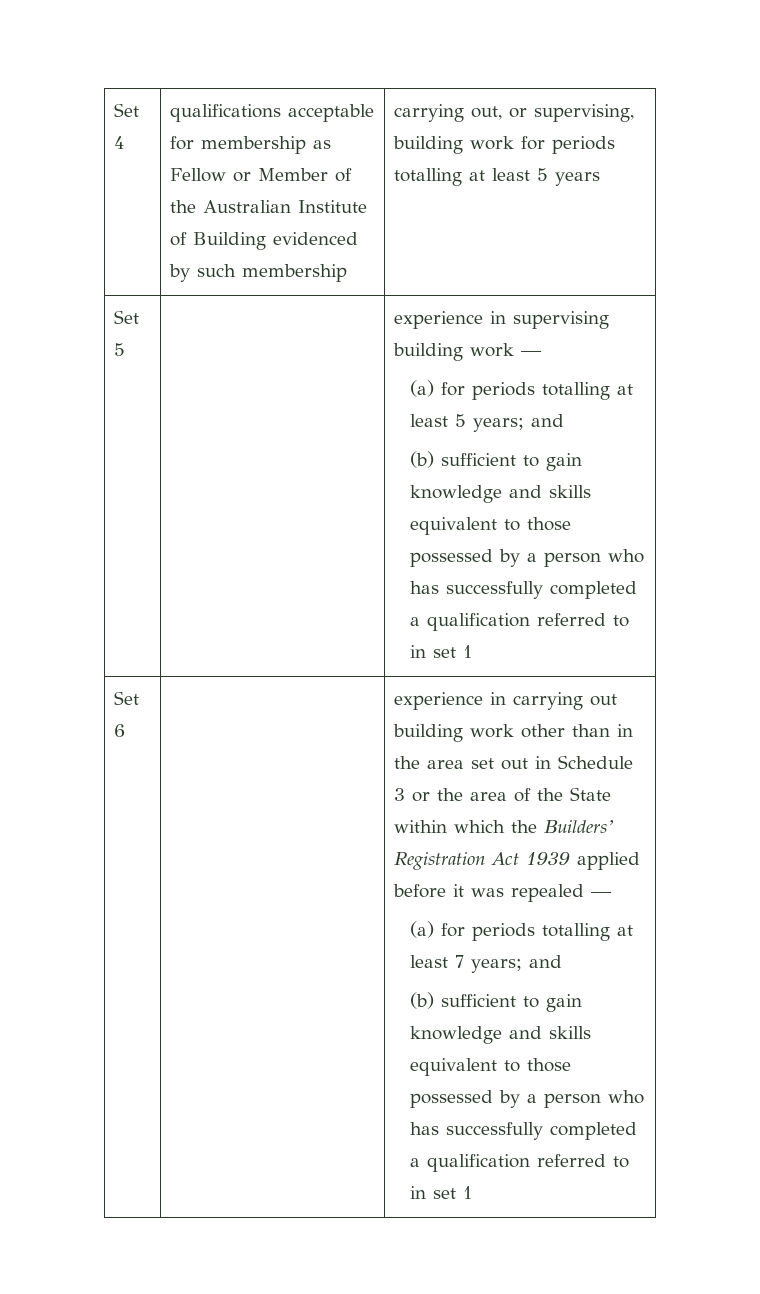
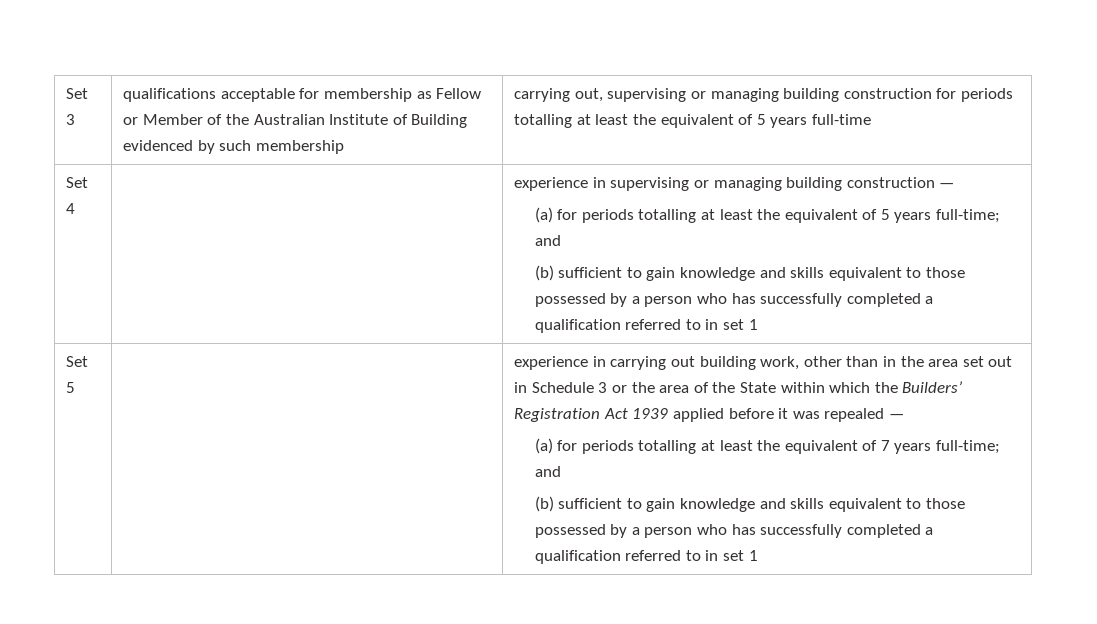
- Set 4 | qualifications acceptable for membership as Fellow or Member of the Australian Institute of Building evidenced by such membership | carrying out, or supervising, building work for periods totalling at least 5 years
- Set 5
+ Set 3 | qualifications acceptable for membership as Fellow or Member of the Australian Institute of Building evidenced by such membership | carrying out, supervising or managing building construction for periods totalling at least the equivalent of 5 years full-time
+ Set 4
- experience in supervising building work —
- (a) for periods totalling at least 5 years; and
+ experience in supervising or managing building construction —
+ (a) for periods totalling at least the equivalent of 5 years full-time; and
- Set 6
+ Set 5
- experience in carrying out building work other than in the area set out in Schedule 3 or the area of the State within which the Builders’ Registration Act 1939 applied before it was repealed —
+ experience in carrying out building work, other than in the area set out in Schedule 3 or the area of the State within which the Builders’ Registration Act 1939 applied before it was repealed —
- (a) for periods totalling at least 7 years; and
+ (a) for periods totalling at least the equivalent of 7 years full-time; and

